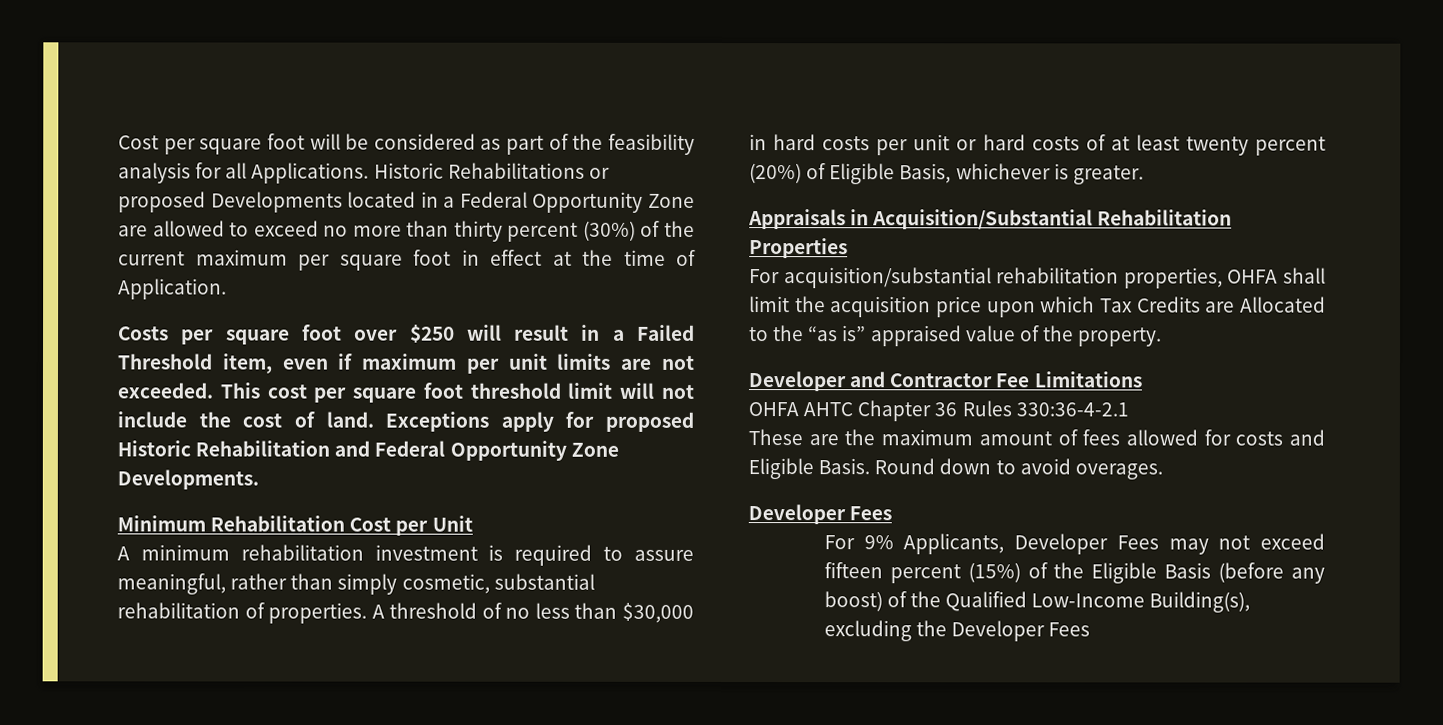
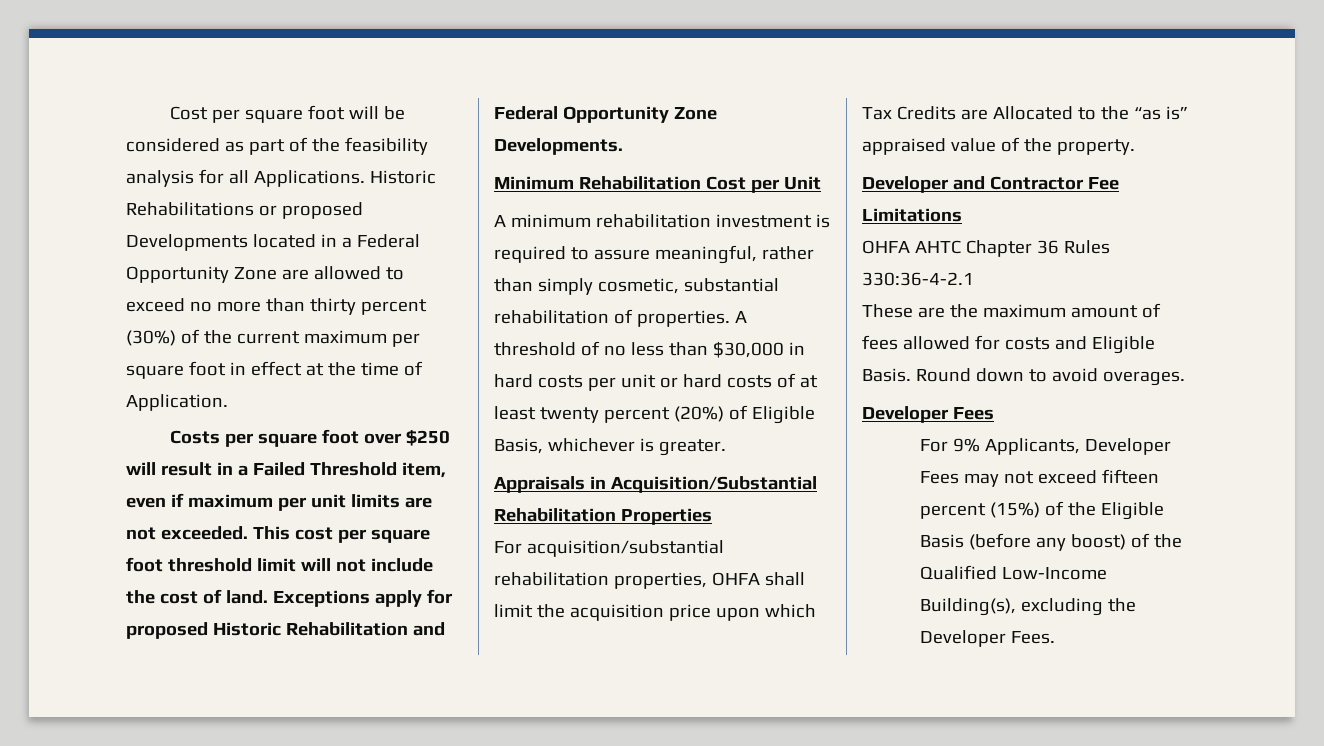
- For 9% Applicants, Developer Fees may not exceed fifteen percent (15%) of the Eligible Basis (before any boost) of the Qualified Low-Income Building(s), excluding the Developer Fees
+ For 9% Applicants, Developer Fees may not exceed fifteen percent (15%) of the Eligible Basis (before any boost) of the Qualified Low-Income Building(s), excluding the Developer Fees.

